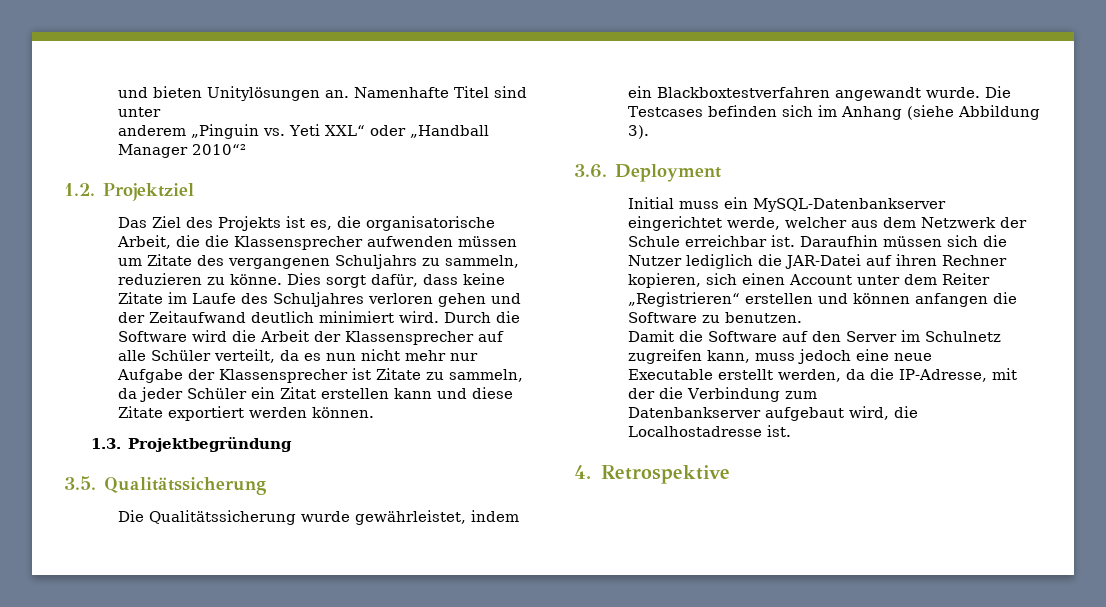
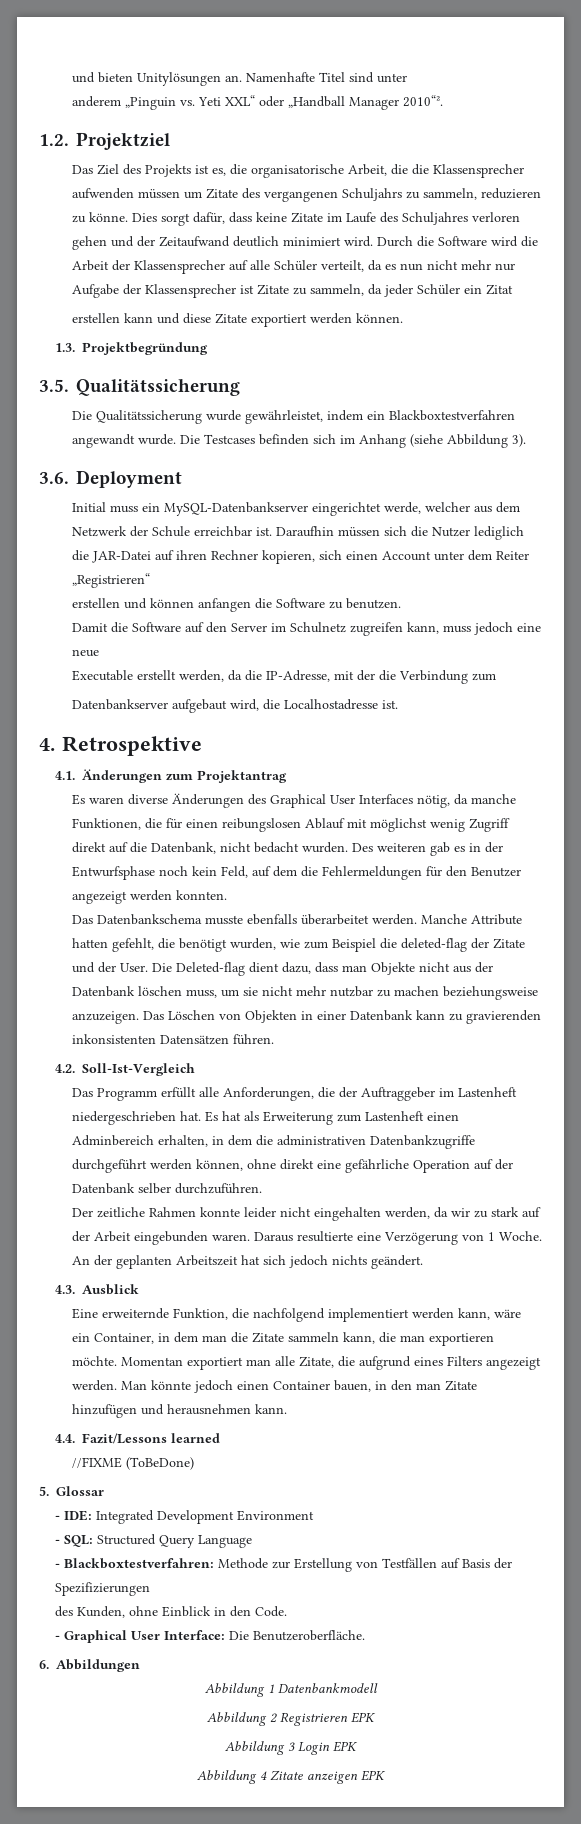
- anderem „Pinguin vs. Yeti XXL“ oder „Handball Manager 2010“²
+ anderem „Pinguin vs. Yeti XXL“ oder „Handball Manager 2010“².
- Durch die Software wird die Arbeit der Klassensprecher auf alle Schüler verteilt, da es nun nicht mehr nur Aufgabe der Klassensprecher ist Zitate zu sammeln, da jeder Schüler ein Zitat erstellen kann und diese Zitate exportiert werden können.
+ Durch die Software wird die Arbeit der Klassensprecher auf alle Schüler verteilt, da es nun nicht mehr nur Aufgabe der Klassensprecher ist Zitate zu sammeln, da jeder Schüler ein Zitat
+ erstellen kann und diese Zitate exportiert werden können.
- Daraufhin müssen sich die Nutzer lediglich die JAR-Datei auf ihren Rechner kopieren, sich einen Account unter dem Reiter „Registrieren“ erstellen und können anfangen die Software zu benutzen.
+ Daraufhin müssen sich die Nutzer lediglich die JAR-Datei auf ihren Rechner kopieren, sich einen Account unter dem Reiter „Registrieren“
+ erstellen und können anfangen die Software zu benutzen.
+ 4.1. Änderungen zum Projektantrag
+ Es waren diverse Änderungen des Graphical User Interfaces nötig, da manche Funktionen, die für einen reibungslosen Ablauf mit möglichst wenig Zugriff direkt auf die Datenbank, nicht bedacht wurden. Des weiteren gab es in der Entwurfsphase noch kein Feld, auf dem die Fehlermeldungen für den Benutzer angezeigt werden konnten.
+ Das Datenbankschema musste ebenfalls überarbeitet werden. Manche Attribute hatten gefehlt, die benötigt wurden, wie zum Beispiel die deleted-flag der Zitate und der User. Die Deleted-flag dient dazu, dass man Objekte nicht aus der Datenbank löschen muss, um sie nicht mehr nutzbar zu machen beziehungsweise anzuzeigen. Das Löschen von Objekten in einer Datenbank kann zu gravierenden inkonsistenten Datensätzen führen.
+ 4.2. Soll-Ist-Vergleich
+ Das Programm erfüllt alle Anforderungen, die der Auftraggeber im Lastenheft niedergeschrieben hat. Es hat als Erweiterung zum Lastenheft einen Adminbereich erhalten, in dem die administrativen Datenbankzugriffe durchgeführt werden können, ohne direkt eine gefährliche Operation auf der Datenbank selber durchzuführen.
+ Der zeitliche Rahmen konnte leider nicht eingehalten werden, da wir zu stark auf der Arbeit eingebunden waren. Daraus resultierte eine Verzögerung von 1 Woche. An der geplanten Arbeitszeit hat sich jedoch nichts geändert.
+ 4.3. Ausblick
+ Eine erweiternde Funktion, die nachfolgend implementiert werden kann, wäre ein Container, in dem man die Zitate sammeln kann, die man exportieren möchte. Momentan exportiert man alle Zitate, die aufgrund eines Filters angezeigt werden. Man könnte jedoch einen Container bauen, in den man Zitate hinzufügen und herausnehmen kann.
+ 4.4. Fazit/Lessons learned
+ //FIXME (ToBeDone)
+ 5. Glossar
+ - IDE: Integrated Development Environment
+ - SQL: Structured Query Language
+ - Blackboxtestverfahren: Methode zur Erstellung von Testfällen auf Basis der Spezifizierungen
+ des Kunden, ohne Einblick in den Code.
+ - Graphical User Interface: Die Benutzeroberfläche.
+ 6. Abbildungen
+ Abbildung 1 Datenbankmodell
+ Abbildung 2 Registrieren EPK
+ Abbildung 3 Login EPK
+ Abbildung 4 Zitate anzeigen EPK

